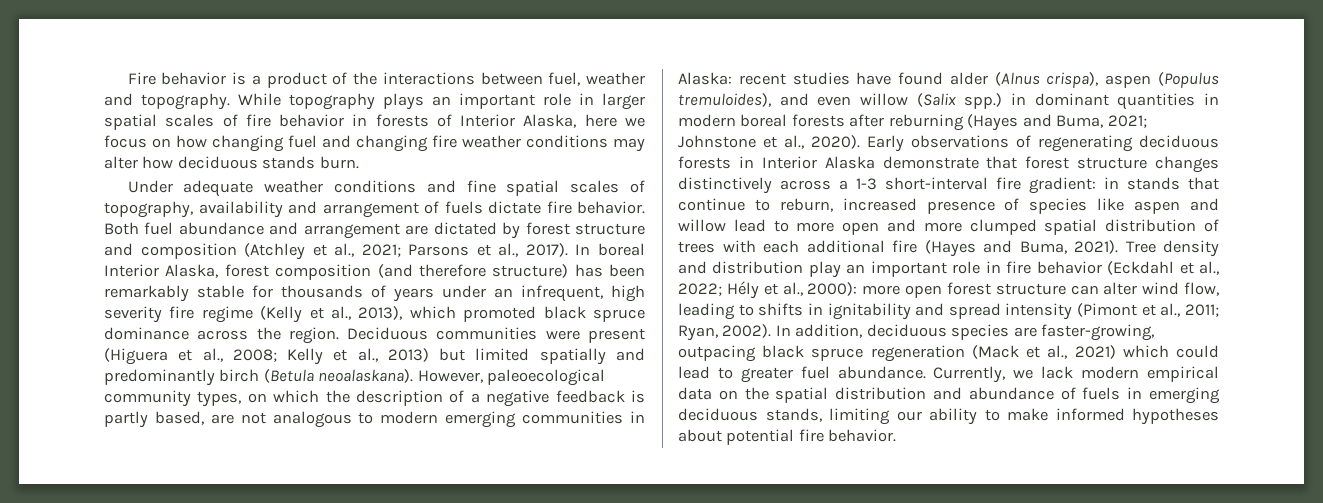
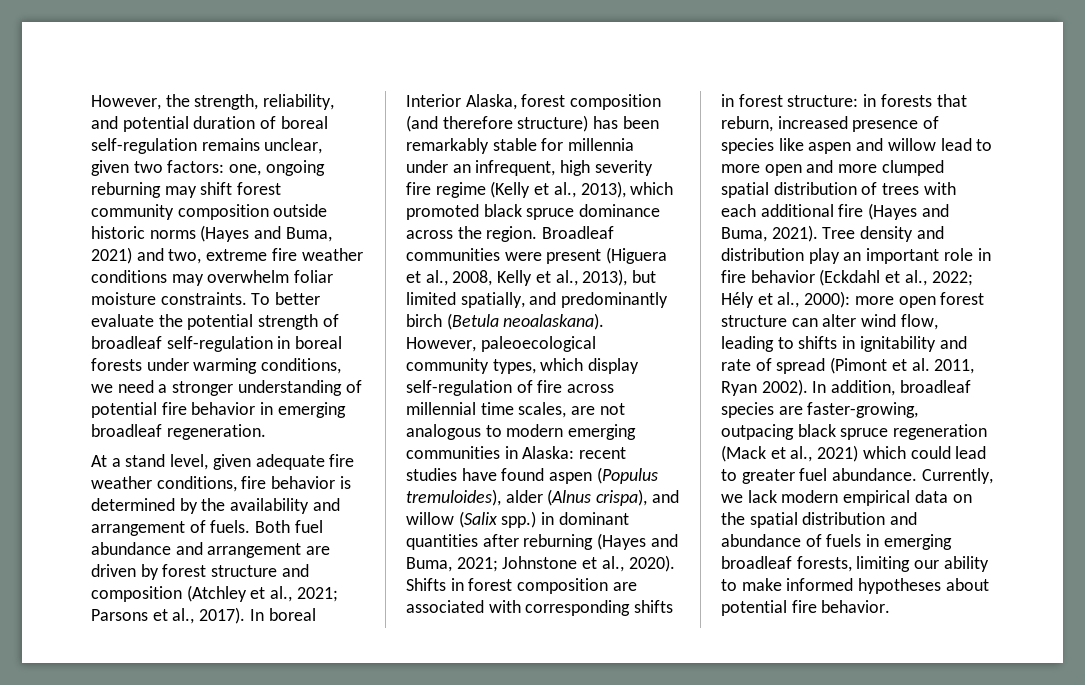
- Fire behavior is a product of the interactions between fuel, weather and topography. While topography plays an important role in larger spatial scales of fire behavior in forests of Interior Alaska, here we focus on how changing fuel and changing fire weather conditions may alter how deciduous stands burn.
- Under adequate weather conditions and fine spatial scales of topography, availability and arrangement of fuels dictate fire behavior.
+ However, the strength, reliability, and potential duration of boreal self-regulation remains unclear, given two factors: one, ongoing reburning may shift forest community composition outside historic norms (Hayes and Buma, 2021) and two, extreme fire weather conditions may overwhelm foliar moisture constraints. To better evaluate the potential strength of broadleaf self-regulation in boreal forests under warming conditions, we need a stronger understanding of potential fire behavior in emerging broadleaf regeneration.
+ At a stand level, given adequate fire weather conditions, fire behavior is determined by the availability and arrangement of fuels.
- Both fuel abundance and arrangement are dictated by forest structure and composition (Atchley et al., 2021; Parsons et al., 2017).
+ Both fuel abundance and arrangement are driven by forest structure and composition (Atchley et al., 2021; Parsons et al., 2017).
- In boreal Interior Alaska, forest composition (and therefore structure) has been remarkably stable for thousands of years under an infrequent, high severity fire regime (Kelly et al., 2013), which promoted black spruce dominance across the region.
+ In boreal Interior Alaska, forest composition (and therefore structure) has been remarkably stable for millennia under an infrequent, high severity fire regime (Kelly et al., 2013), which promoted black spruce dominance across the region.
- Deciduous communities were present (Higuera et al., 2008; Kelly et al., 2013) but limited spatially and predominantly birch (Betula neoalaskana).
+ Broadleaf communities were present (Higuera et al., 2008, Kelly et al., 2013), but limited spatially, and predominantly birch (Betula neoalaskana).
- However, paleoecological community types, on which the description of a negative feedback is partly based, are not analogous to modern emerging communities in Alaska: recent studies have found alder (Alnus crispa), aspen (Populus tremuloides), and even willow (Salix spp.) in dominant quantities in modern boreal forests after reburning (Hayes and Buma, 2021; Johnstone et al., 2020).
+ However, paleoecological community types, which display self-regulation of fire across millennial time scales, are not analogous to modern emerging communities in Alaska: recent studies have found aspen (Populus tremuloides), alder (Alnus crispa), and willow (Salix spp.) in dominant quantities after reburning (Hayes and Buma, 2021; Johnstone et al., 2020).
- Early observations of regenerating deciduous forests in Interior Alaska demonstrate that forest structure changes distinctively across a 1-3 short-interval fire gradient: in stands that continue to reburn, increased presence of species like aspen and willow lead to more open and more clumped spatial distribution of trees with each additional fire (Hayes and Buma, 2021).
+ Shifts in forest composition are associated with corresponding shifts in forest structure: in forests that reburn, increased presence of species like aspen and willow lead to more open and more clumped spatial distribution of trees with each additional fire (Hayes and Buma, 2021).
- Tree density and distribution play an important role in fire behavior (Eckdahl et al., 2022; Hély et al., 2000): more open forest structure can alter wind flow, leading to shifts in ignitability and spread intensity (Pimont et al., 2011; Ryan, 2002).
+ Tree density and distribution play an important role in fire behavior (Eckdahl et al., 2022; Hély et al., 2000): more open forest structure can alter wind flow, leading to shifts in ignitability and rate of spread (Pimont et al. 2011, Ryan 2002).
- In addition, deciduous species are faster-growing, outpacing black spruce regeneration (Mack et al., 2021) which could lead to greater fuel abundance.
+ In addition, broadleaf species are faster-growing, outpacing black spruce regeneration (Mack et al., 2021) which could lead to greater fuel abundance.
- Currently, we lack modern empirical data on the spatial distribution and abundance of fuels in emerging deciduous stands, limiting our ability to make informed hypotheses about potential fire behavior.
+ Currently, we lack modern empirical data on the spatial distribution and abundance of fuels in emerging broadleaf forests, limiting our ability to make informed hypotheses about potential fire behavior.

